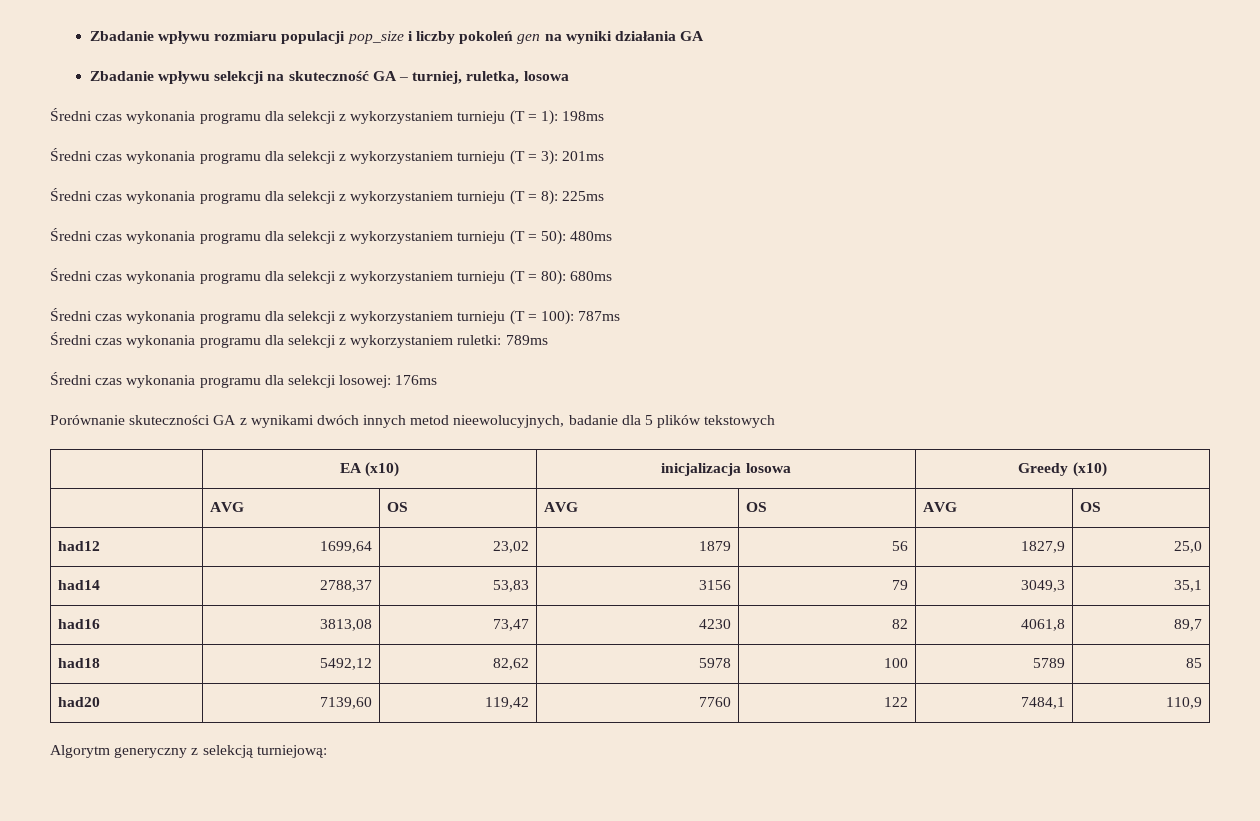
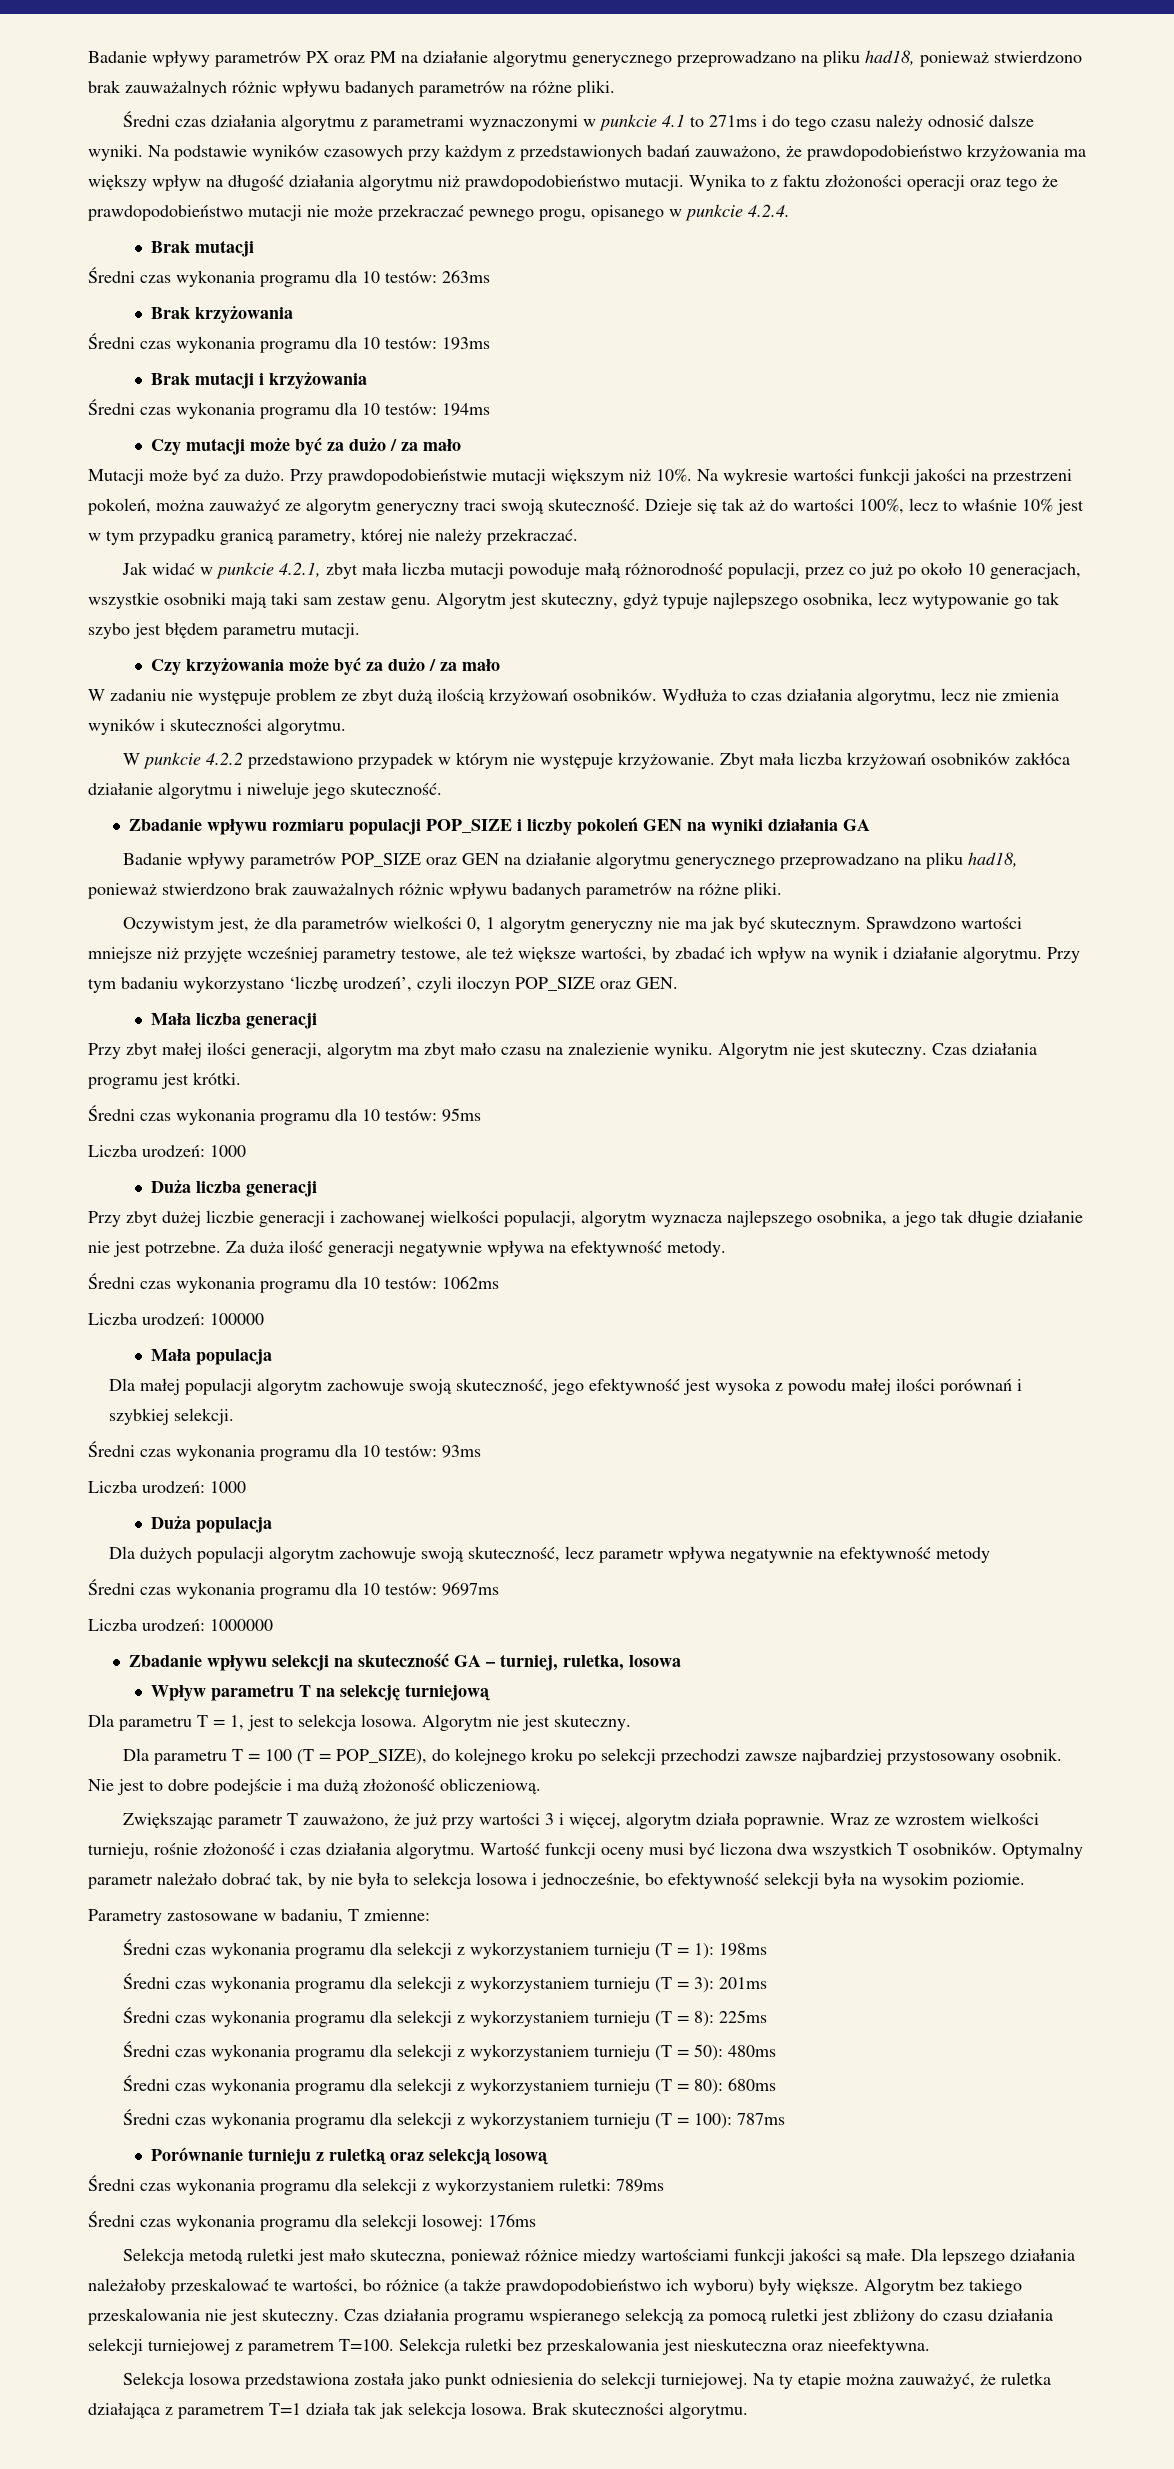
+ Badanie wpływy parametrów PX oraz PM na działanie algorytmu generycznego przeprowadzano na pliku had18, ponieważ stwierdzono brak zauważalnych różnic wpływu badanych parametrów na różne pliki.
+ Średni czas działania algorytmu z parametrami wyznaczonymi w punkcie 4.1 to 271ms i do tego czasu należy odnosić dalsze wyniki. Na podstawie wyników czasowych przy każdym z przedstawionych badań zauważono, że prawdopodobieństwo krzyżowania ma większy wpływ na długość działania algorytmu niż prawdopodobieństwo mutacji. Wynika to z faktu złożoności operacji oraz tego że prawdopodobieństwo mutacji nie może przekraczać pewnego progu, opisanego w punkcie 4.2.4.
+ Brak mutacji
+ Średni czas wykonania programu dla 10 testów: 263ms
+ Brak krzyżowania
+ Średni czas wykonania programu dla 10 testów: 193ms
+ Brak mutacji i krzyżowania
+ Średni czas wykonania programu dla 10 testów: 194ms
+ Czy mutacji może być za dużo / za mało
+ Mutacji może być za dużo. Przy prawdopodobieństwie mutacji większym niż 10%. Na wykresie wartości funkcji jakości na przestrzeni pokoleń, można zauważyć ze algorytm generyczny traci swoją skuteczność. Dzieje się tak aż do wartości 100%, lecz to właśnie 10% jest w tym przypadku granicą parametry, której nie należy przekraczać.
+ Jak widać w punkcie 4.2.1, zbyt mała liczba mutacji powoduje małą różnorodność populacji, przez co już po około 10 generacjach, wszystkie osobniki mają taki sam zestaw genu. Algorytm jest skuteczny, gdyż typuje najlepszego osobnika, lecz wytypowanie go tak szybo jest błędem parametru mutacji.
+ Czy krzyżowania może być za dużo / za mało
+ W zadaniu nie występuje problem ze zbyt dużą ilością krzyżowań osobników. Wydłuża to czas działania algorytmu, lecz nie zmienia wyników i skuteczności algorytmu.
+ W punkcie 4.2.2 przedstawiono przypadek w którym nie występuje krzyżowanie. Zbyt mała liczba krzyżowań osobników zakłóca działanie algorytmu i niweluje jego skuteczność.
- Zbadanie wpływu rozmiaru populacji pop_size i liczby pokoleń gen na wyniki działania GA
+ Zbadanie wpływu rozmiaru populacji POP_SIZE i liczby pokoleń GEN na wyniki działania GA
+ Badanie wpływy parametrów POP_SIZE oraz GEN na działanie algorytmu generycznego przeprowadzano na pliku had18, ponieważ stwierdzono brak zauważalnych różnic wpływu badanych parametrów na różne pliki.
+ Oczywistym jest, że dla parametrów wielkości 0, 1 algorytm generyczny nie ma jak być skutecznym. Sprawdzono wartości mniejsze niż przyjęte wcześniej parametry testowe, ale też większe wartości, by zbadać ich wpływ na wynik i działanie algorytmu. Przy tym badaniu wykorzystano ‘liczbę urodzeń’, czyli iloczyn POP_SIZE oraz GEN.
+ Mała liczba generacji
+ Przy zbyt małej ilości generacji, algorytm ma zbyt mało czasu na znalezienie wyniku. Algorytm nie jest skuteczny. Czas działania programu jest krótki.
+ Średni czas wykonania programu dla 10 testów: 95ms
+ Liczba urodzeń: 1000
+ Duża liczba generacji
+ Przy zbyt dużej liczbie generacji i zachowanej wielkości populacji, algorytm wyznacza najlepszego osobnika, a jego tak długie działanie nie jest potrzebne. Za duża ilość generacji negatywnie wpływa na efektywność metody.
+ Średni czas wykonania programu dla 10 testów: 1062ms
+ Liczba urodzeń: 100000
+ Mała populacja
+ Dla małej populacji algorytm zachowuje swoją skuteczność, jego efektywność jest wysoka z powodu małej ilości porównań i szybkiej selekcji.
+ Średni czas wykonania programu dla 10 testów: 93ms
+ Liczba urodzeń: 1000
+ Duża populacja
+ Dla dużych populacji algorytm zachowuje swoją skuteczność, lecz parametr wpływa negatywnie na efektywność metody
+ Średni czas wykonania programu dla 10 testów: 9697ms
+ Liczba urodzeń: 1000000
+ Wpływ parametru T na selekcję turniejową
+ Dla parametru T = 1, jest to selekcja losowa. Algorytm nie jest skuteczny.
+ Dla parametru T = 100 (T = POP_SIZE), do kolejnego kroku po selekcji przechodzi zawsze najbardziej przystosowany osobnik. Nie jest to dobre podejście i ma dużą złożoność obliczeniową.
+ Zwiększając parametr T zauważono, że już przy wartości 3 i więcej, algorytm działa poprawnie. Wraz ze wzrostem wielkości turnieju, rośnie złożoność i czas działania algorytmu. Wartość funkcji oceny musi być liczona dwa wszystkich T osobników. Optymalny parametr należało dobrać tak, by nie była to selekcja losowa i jednocześnie, bo efektywność selekcji była na wysokim poziomie.
+ Parametry zastosowane w badaniu, T zmienne:
+ Porównanie turnieju z ruletką oraz selekcją losową
- Porównanie skuteczności GA z wynikami dwóch innych metod nieewolucyjnych, badanie dla 5 plików tekstowych
- | EA (x10) | inicjalizacja losowa | Greedy (x10)
- | AVG | OS | AVG | OS | AVG | OS
- had12 | 1699,64 | 23,02 | 1879 | 56 | 1827,9 | 25,0
- had14 | 2788,37 | 53,83 | 3156 | 79 | 3049,3 | 35,1
- had16 | 3813,08 | 73,47 | 4230 | 82 | 4061,8 | 89,7
- had18 | 5492,12 | 82,62 | 5978 | 100 | 5789 | 85
- had20 | 7139,60 | 119,42 | 7760 | 122 | 7484,1 | 110,9
- Algorytm generyczny z selekcją turniejową:
+ Selekcja metodą ruletki jest mało skuteczna, ponieważ różnice miedzy wartościami funkcji jakości są małe. Dla lepszego działania należałoby przeskalować te wartości, bo różnice (a także prawdopodobieństwo ich wyboru) były większe. Algorytm bez takiego przeskalowania nie jest skuteczny. Czas działania programu wspieranego selekcją za pomocą ruletki jest zbliżony do czasu działania selekcji turniejowej z parametrem T=100. Selekcja ruletki bez przeskalowania jest nieskuteczna oraz nieefektywna.
+ Selekcja losowa przedstawiona została jako punkt odniesienia do selekcji turniejowej. Na ty etapie można zauważyć, że ruletka działająca z parametrem T=1 działa tak jak selekcja losowa. Brak skuteczności algorytmu.

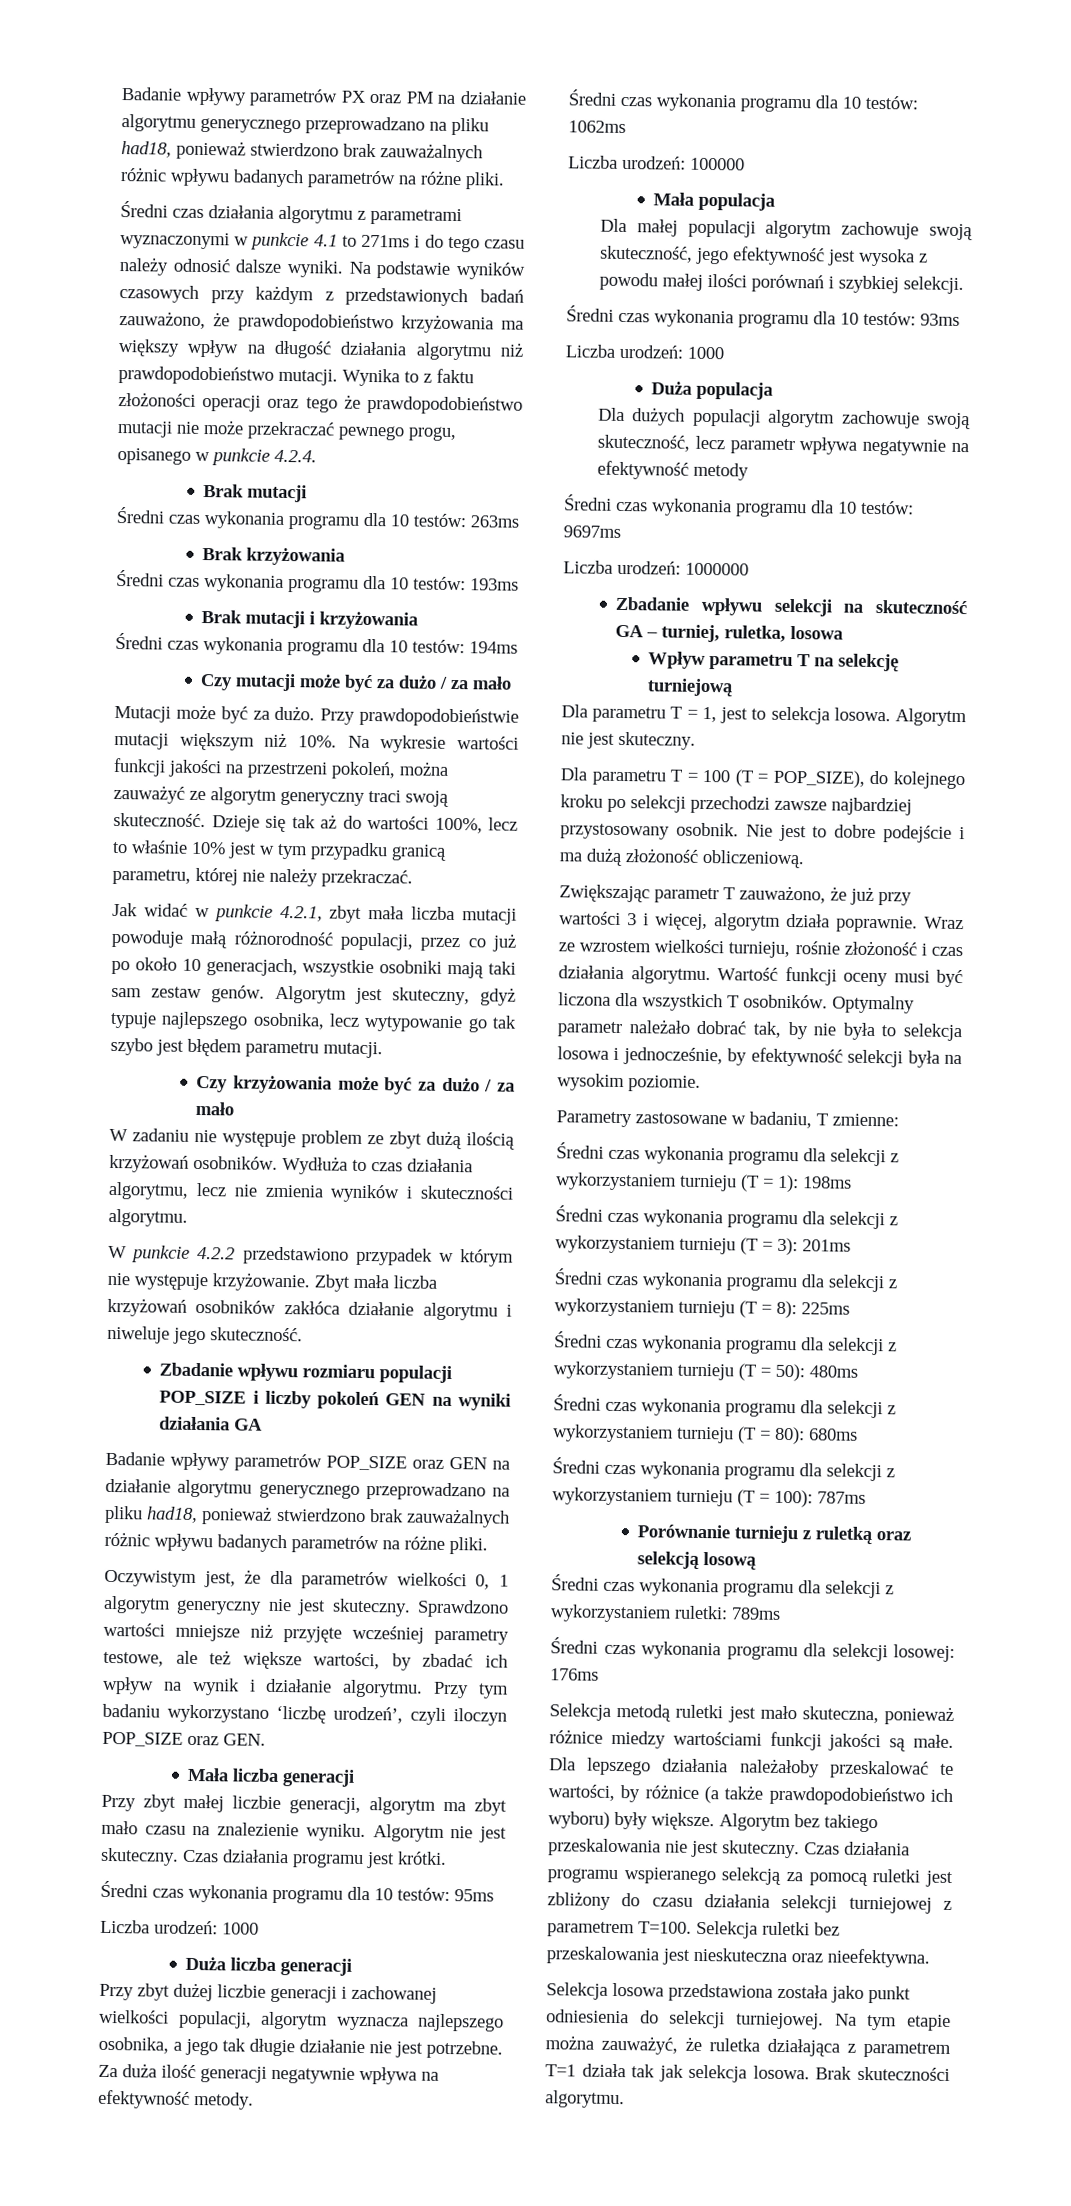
- Dzieje się tak aż do wartości 100%, lecz to właśnie 10% jest w tym przypadku granicą parametry, której nie należy przekraczać.
+ Dzieje się tak aż do wartości 100%, lecz to właśnie 10% jest w tym przypadku granicą parametru, której nie należy przekraczać.
- Jak widać w punkcie 4.2.1, zbyt mała liczba mutacji powoduje małą różnorodność populacji, przez co już po około 10 generacjach, wszystkie osobniki mają taki sam zestaw genu.
+ Jak widać w punkcie 4.2.1, zbyt mała liczba mutacji powoduje małą różnorodność populacji, przez co już po około 10 generacjach, wszystkie osobniki mają taki sam zestaw genów.
- Oczywistym jest, że dla parametrów wielkości 0, 1 algorytm generyczny nie ma jak być skutecznym.
+ Oczywistym jest, że dla parametrów wielkości 0, 1 algorytm generyczny nie jest skuteczny.
- Przy zbyt małej ilości generacji, algorytm ma zbyt mało czasu na znalezienie wyniku.
+ Przy zbyt małej liczbie generacji, algorytm ma zbyt mało czasu na znalezienie wyniku.
- Wartość funkcji oceny musi być liczona dwa wszystkich T osobników.
+ Wartość funkcji oceny musi być liczona dla wszystkich T osobników.
- Optymalny parametr należało dobrać tak, by nie była to selekcja losowa i jednocześnie, bo efektywność selekcji była na wysokim poziomie.
+ Optymalny parametr należało dobrać tak, by nie była to selekcja losowa i jednocześnie, by efektywność selekcji była na wysokim poziomie.
- Dla lepszego działania należałoby przeskalować te wartości, bo różnice (a także prawdopodobieństwo ich wyboru) były większe.
+ Dla lepszego działania należałoby przeskalować te wartości, by różnice (a także prawdopodobieństwo ich wyboru) były większe.
- Na ty etapie można zauważyć, że ruletka działająca z parametrem T=1 działa tak jak selekcja losowa.
+ Na tym etapie można zauważyć, że ruletka działająca z parametrem T=1 działa tak jak selekcja losowa.

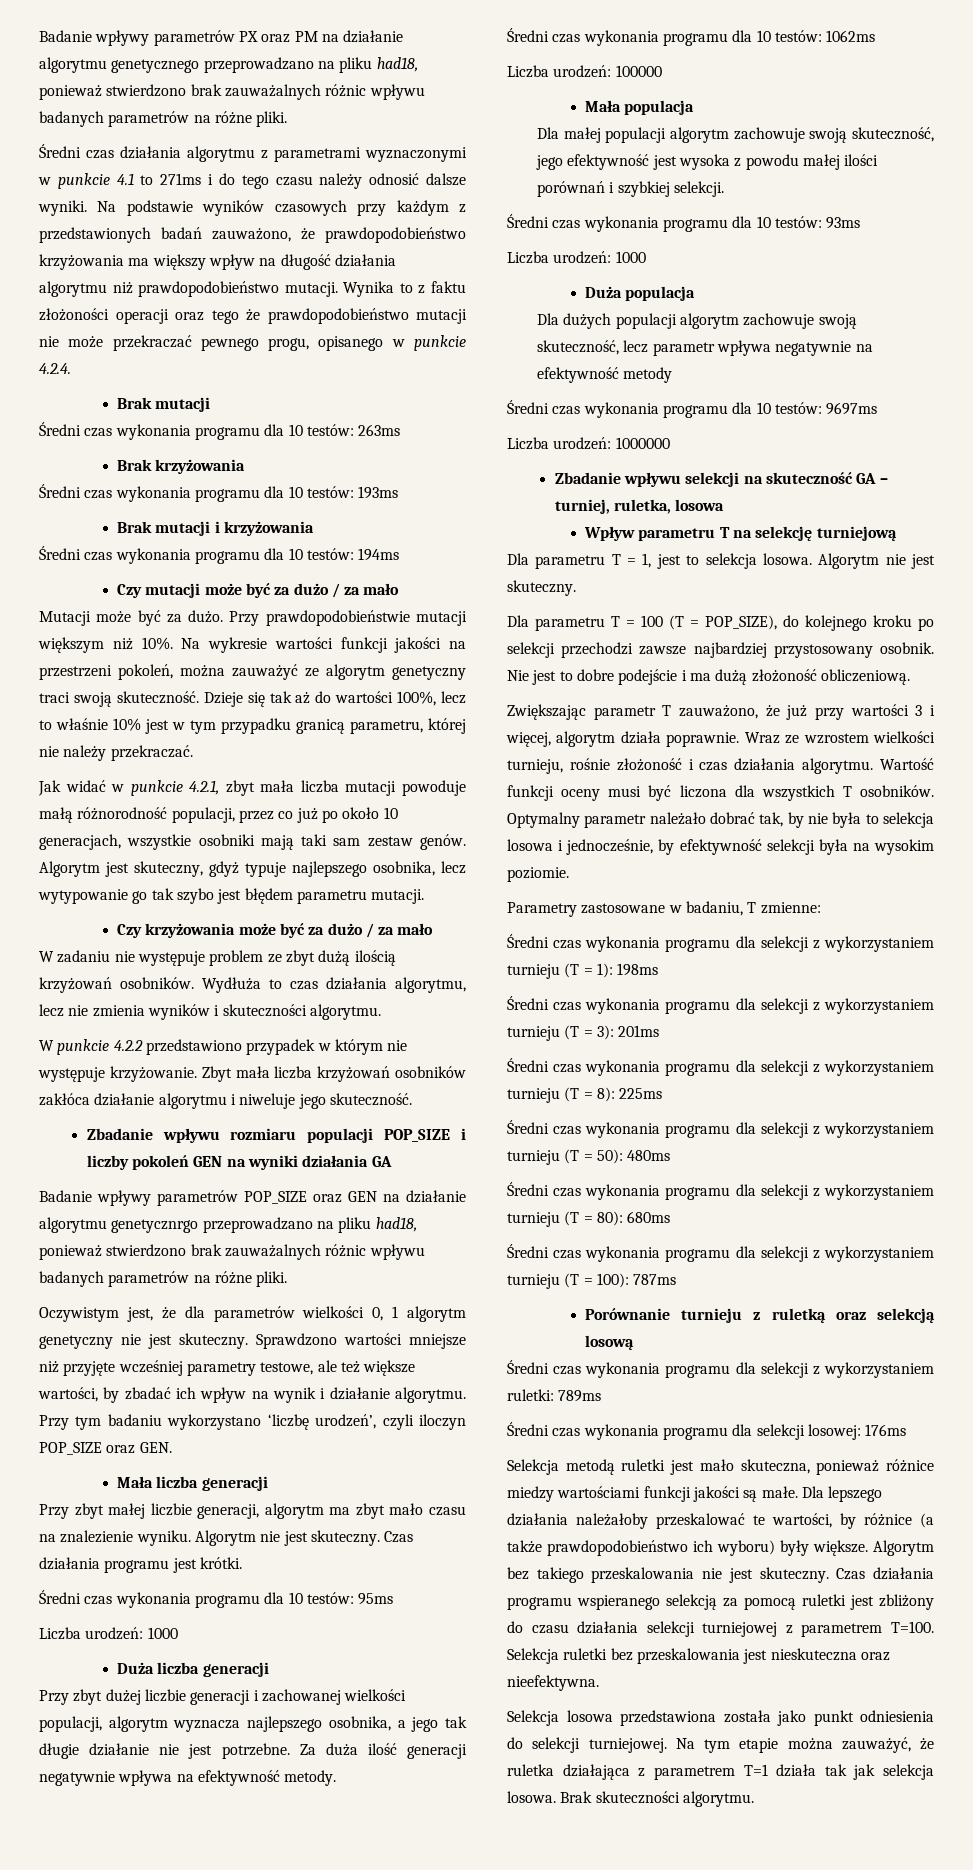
- Badanie wpływy parametrów PX oraz PM na działanie algorytmu generycznego przeprowadzano na pliku had18, ponieważ stwierdzono brak zauważalnych różnic wpływu badanych parametrów na różne pliki.
+ Badanie wpływy parametrów PX oraz PM na działanie algorytmu genetycznego przeprowadzano na pliku had18, ponieważ stwierdzono brak zauważalnych różnic wpływu badanych parametrów na różne pliki.
- Na wykresie wartości funkcji jakości na przestrzeni pokoleń, można zauważyć ze algorytm generyczny traci swoją skuteczność.
+ Na wykresie wartości funkcji jakości na przestrzeni pokoleń, można zauważyć ze algorytm genetyczny traci swoją skuteczność.
- Badanie wpływy parametrów POP_SIZE oraz GEN na działanie algorytmu generycznego przeprowadzano na pliku had18, ponieważ stwierdzono brak zauważalnych różnic wpływu badanych parametrów na różne pliki.
+ Badanie wpływy parametrów POP_SIZE oraz GEN na działanie algorytmu genetycznrgo przeprowadzano na pliku had18, ponieważ stwierdzono brak zauważalnych różnic wpływu badanych parametrów na różne pliki.
- Oczywistym jest, że dla parametrów wielkości 0, 1 algorytm generyczny nie jest skuteczny.
+ Oczywistym jest, że dla parametrów wielkości 0, 1 algorytm genetyczny nie jest skuteczny.

